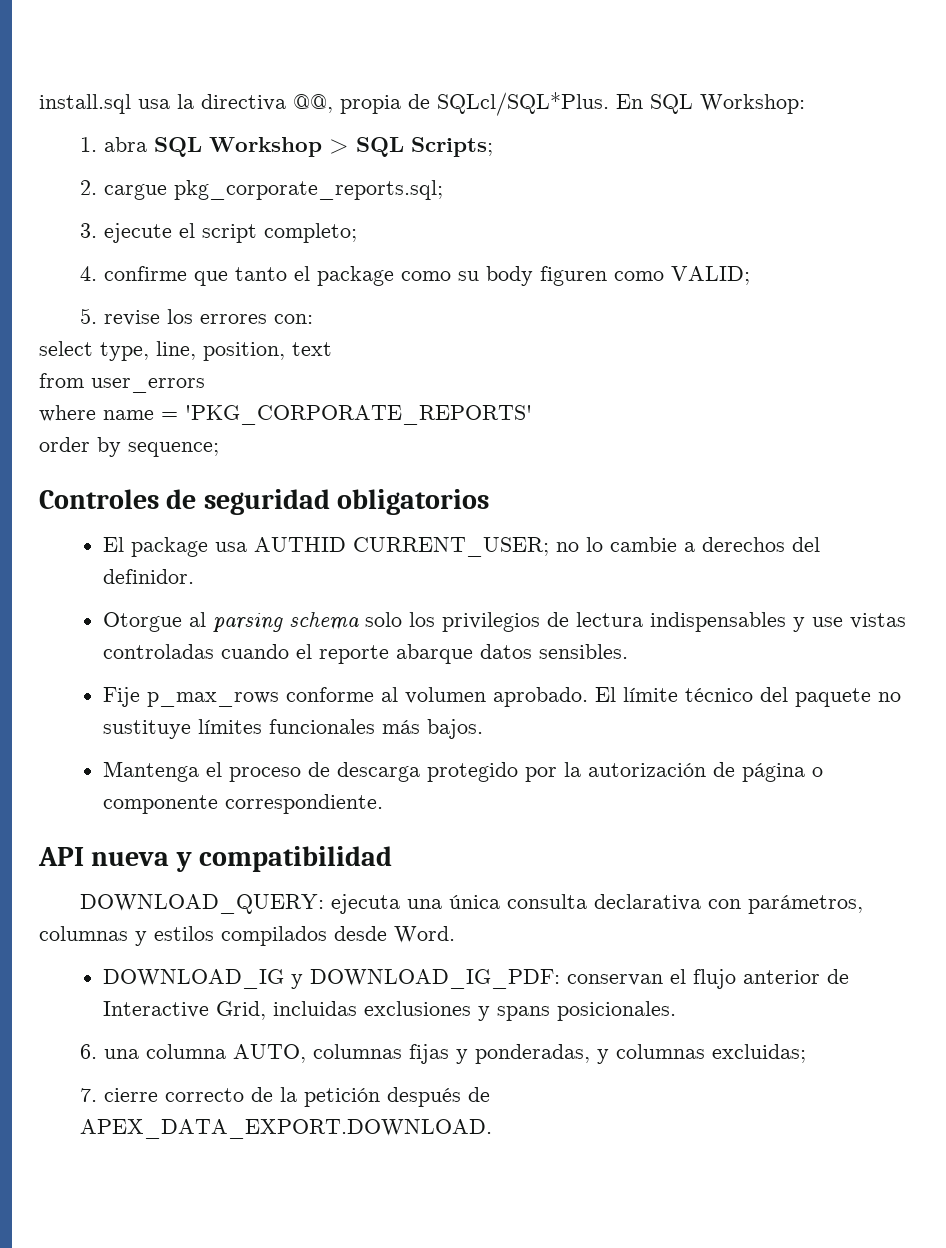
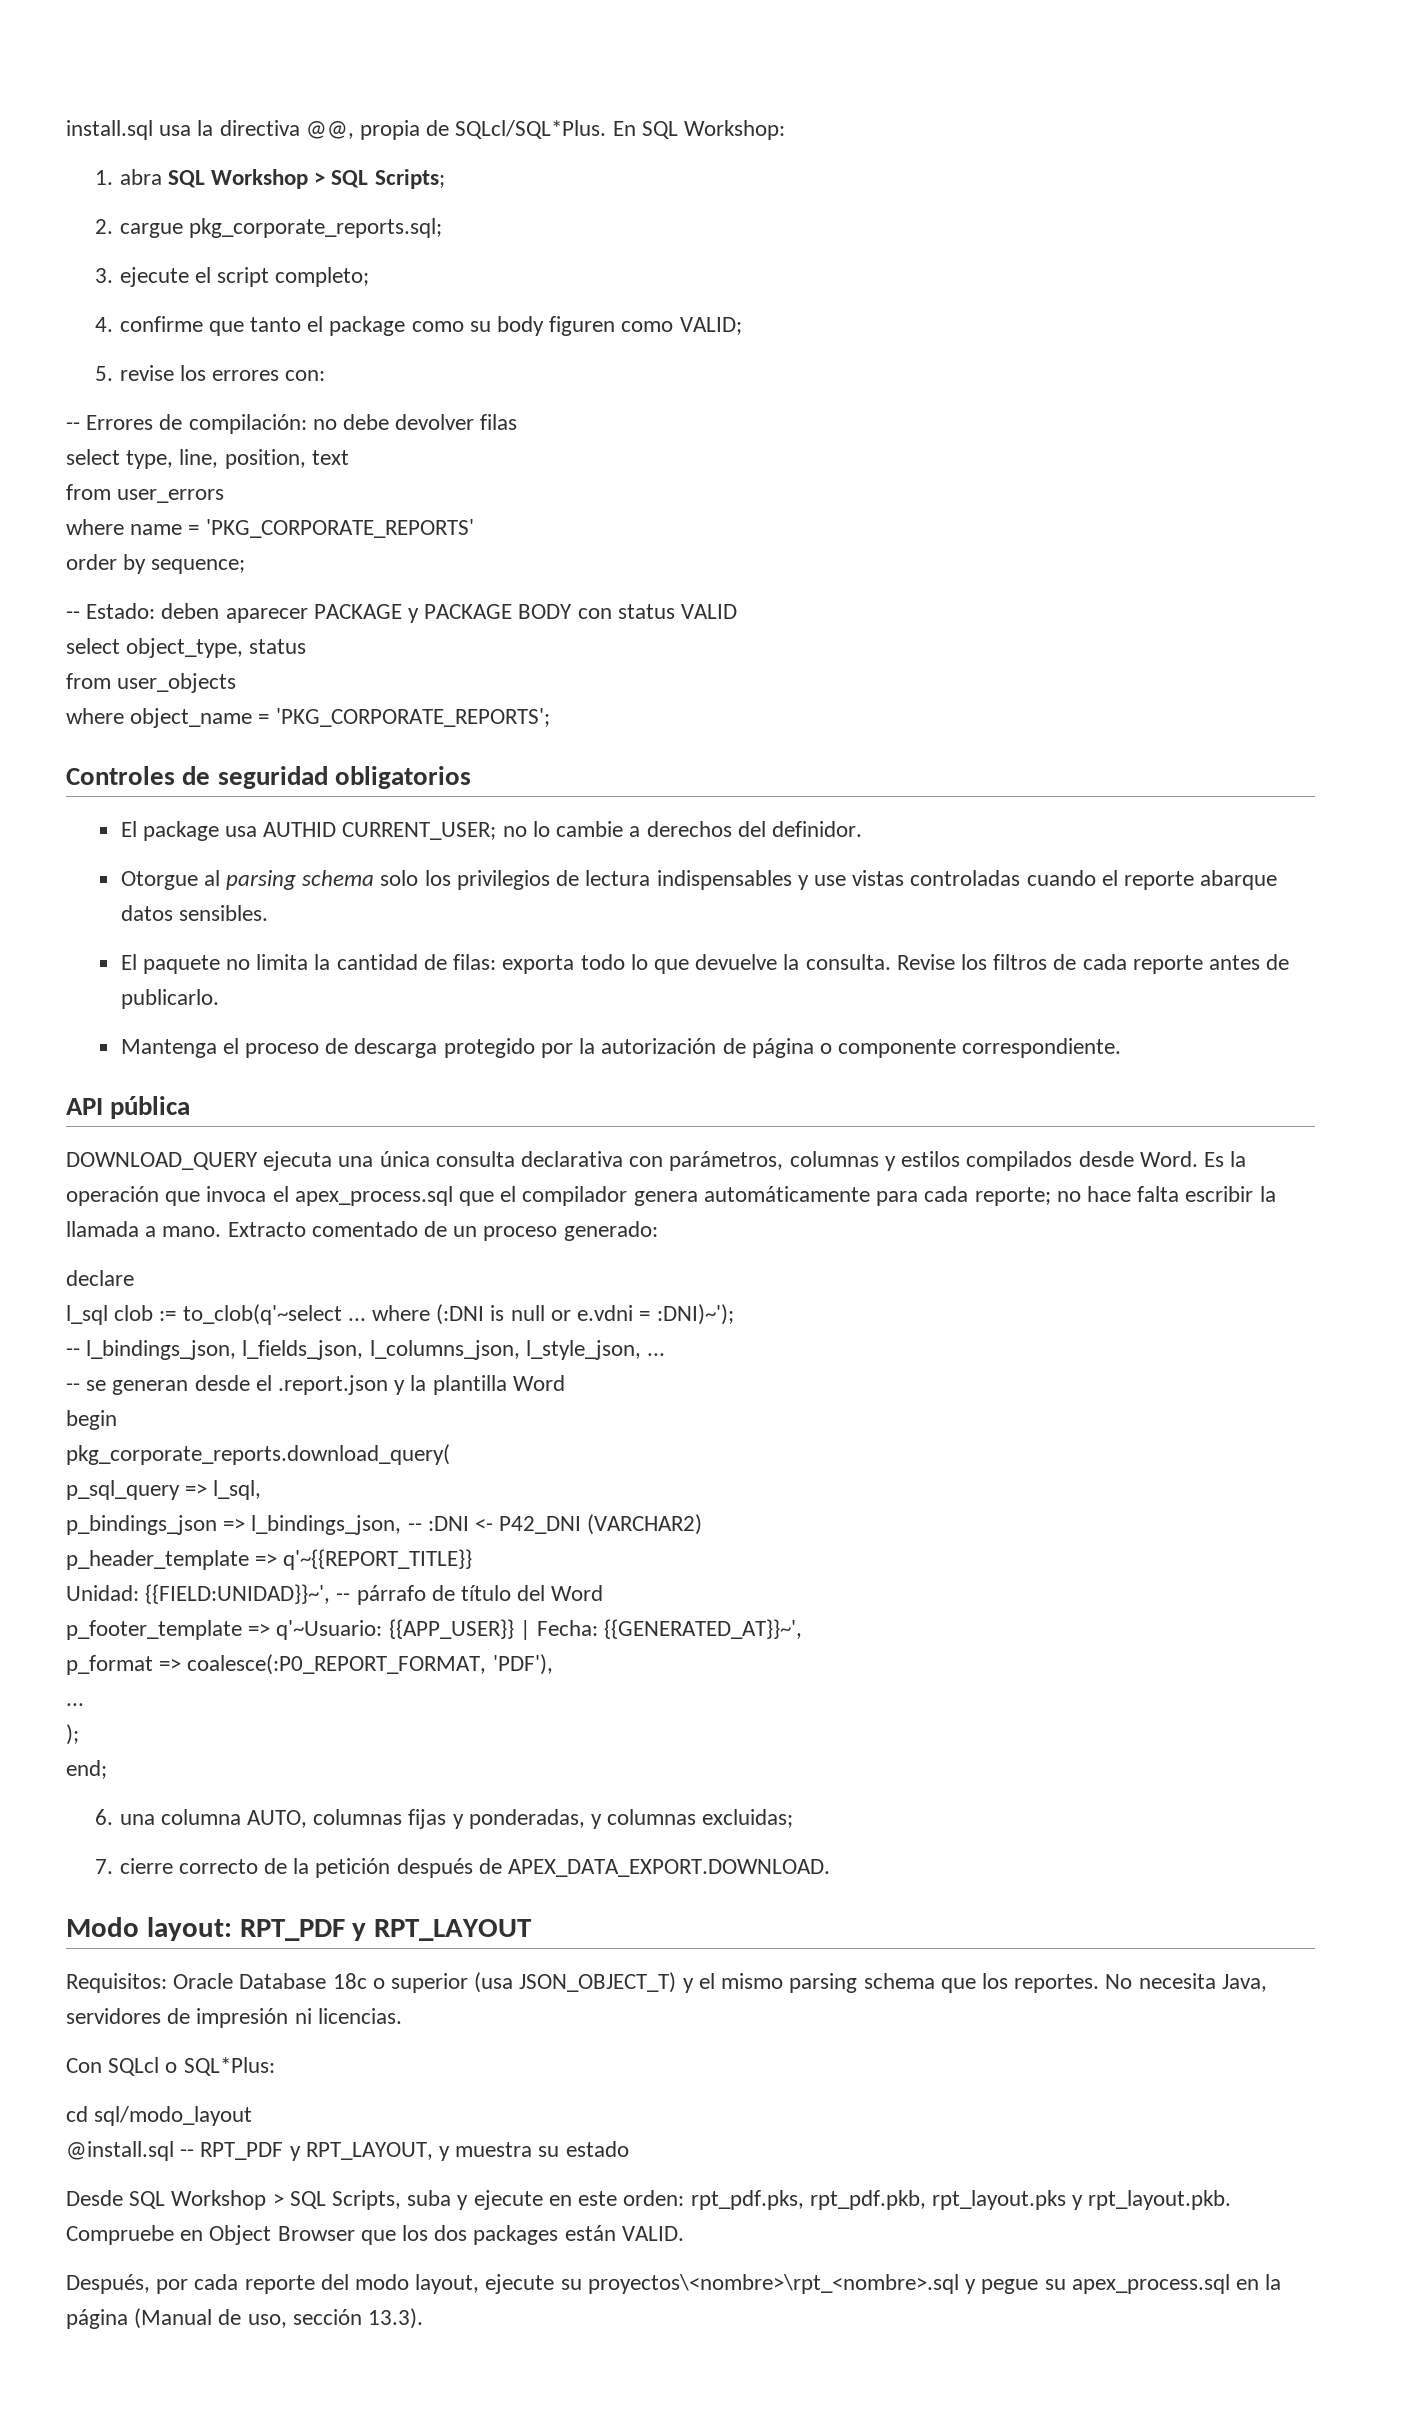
+ -- Errores de compilación: no debe devolver filas
+ -- Estado: deben aparecer PACKAGE y PACKAGE BODY con status VALID
+ select object_type, status
+ from user_objects
+ where object_name = 'PKG_CORPORATE_REPORTS';
- Fije p_max_rows conforme al volumen aprobado. El límite técnico del paquete no sustituye límites funcionales más bajos.
+ El paquete no limita la cantidad de filas: exporta todo lo que devuelve la consulta. Revise los filtros de cada reporte antes de publicarlo.
- API nueva y compatibilidad
- DOWNLOAD_QUERY: ejecuta una única consulta declarativa con parámetros, columnas y estilos compilados desde Word.
- DOWNLOAD_IG y DOWNLOAD_IG_PDF: conservan el flujo anterior de Interactive Grid, incluidas exclusiones y spans posicionales.
+ API pública
+ DOWNLOAD_QUERY ejecuta una única consulta declarativa con parámetros, columnas y estilos compilados desde Word. Es la operación que invoca el apex_process.sql que el compilador genera automáticamente para cada reporte; no hace falta escribir la llamada a mano. Extracto comentado de un proceso generado:
+ declare
+ l_sql clob := to_clob(q'~select ... where (:DNI is null or e.vdni = :DNI)~');
+ -- l_bindings_json, l_fields_json, l_columns_json, l_style_json, ...
+ -- se generan desde el .report.json y la plantilla Word
+ begin
+ pkg_corporate_reports.download_query(
+ p_sql_query => l_sql,
+ p_bindings_json => l_bindings_json, -- :DNI <- P42_DNI (VARCHAR2)
+ p_header_template => q'~{{REPORT_TITLE}}
+ Unidad: {{FIELD:UNIDAD}}~', -- párrafo de título del Word
+ p_footer_template => q'~Usuario: {{APP_USER}} | Fecha: {{GENERATED_AT}}~',
+ p_format => coalesce(:P0_REPORT_FORMAT, 'PDF'),
+ ...
+ );
+ end;
+ Modo layout: RPT_PDF y RPT_LAYOUT
+ Requisitos: Oracle Database 18c o superior (usa JSON_OBJECT_T) y el mismo parsing schema que los reportes. No necesita Java, servidores de impresión ni licencias.
+ Con SQLcl o SQL*Plus:
+ cd sql/modo_layout
+ @install.sql -- RPT_PDF y RPT_LAYOUT, y muestra su estado
+ Desde SQL Workshop > SQL Scripts, suba y ejecute en este orden: rpt_pdf.pks, rpt_pdf.pkb, rpt_layout.pks y rpt_layout.pkb. Compruebe en Object Browser que los dos packages están VALID.
+ Después, por cada reporte del modo layout, ejecute su proyectos\<nombre>\rpt_<nombre>.sql y pegue su apex_process.sql en la página (Manual de uso, sección 13.3).

